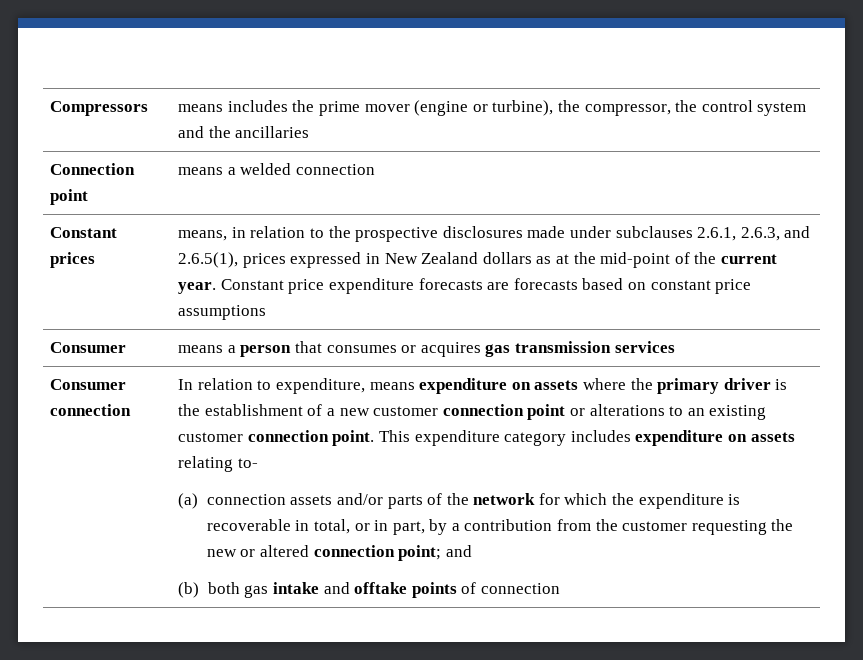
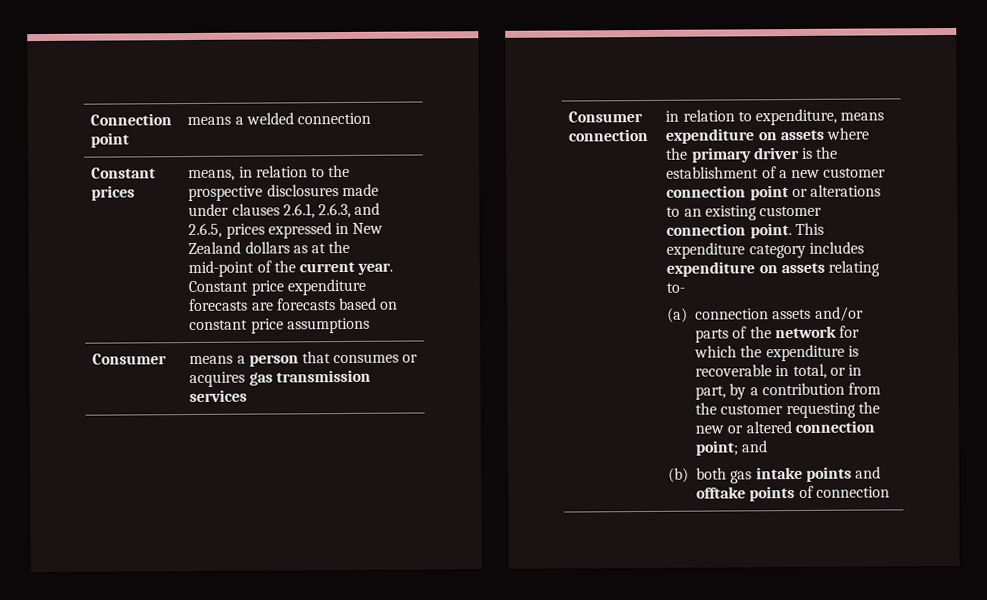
- Compressors | means includes the prime mover (engine or turbine), the compressor, the control system and the ancillaries
- means, in relation to the prospective disclosures made under subclauses 2.6.1, 2.6.3, and 2.6.5(1), prices expressed in New Zealand dollars as at the mid-point of the current year.
+ means, in relation to the prospective disclosures made under clauses 2.6.1, 2.6.3, and 2.6.5, prices expressed in New Zealand dollars as at the mid-point of the current year.
- In relation to expenditure, means expenditure on assets where the primary driver is the establishment of a new customer connection point or alterations to an existing customer connection point.
+ in relation to expenditure, means expenditure on assets where the primary driver is the establishment of a new customer connection point or alterations to an existing customer connection point.
- (b) both gas intake and offtake points of connection
+ (b) both gas intake points and offtake points of connection

